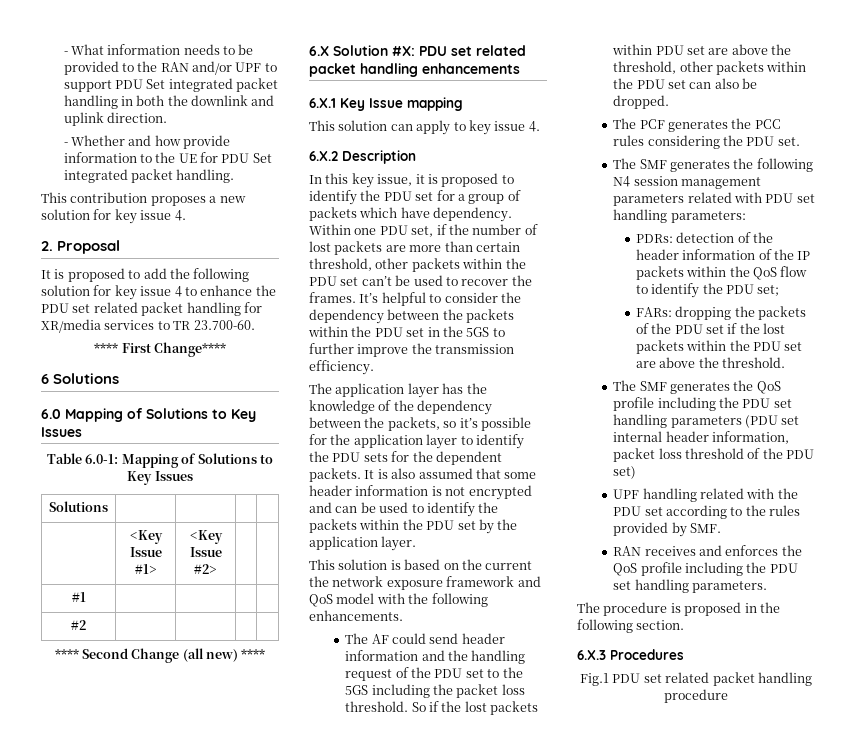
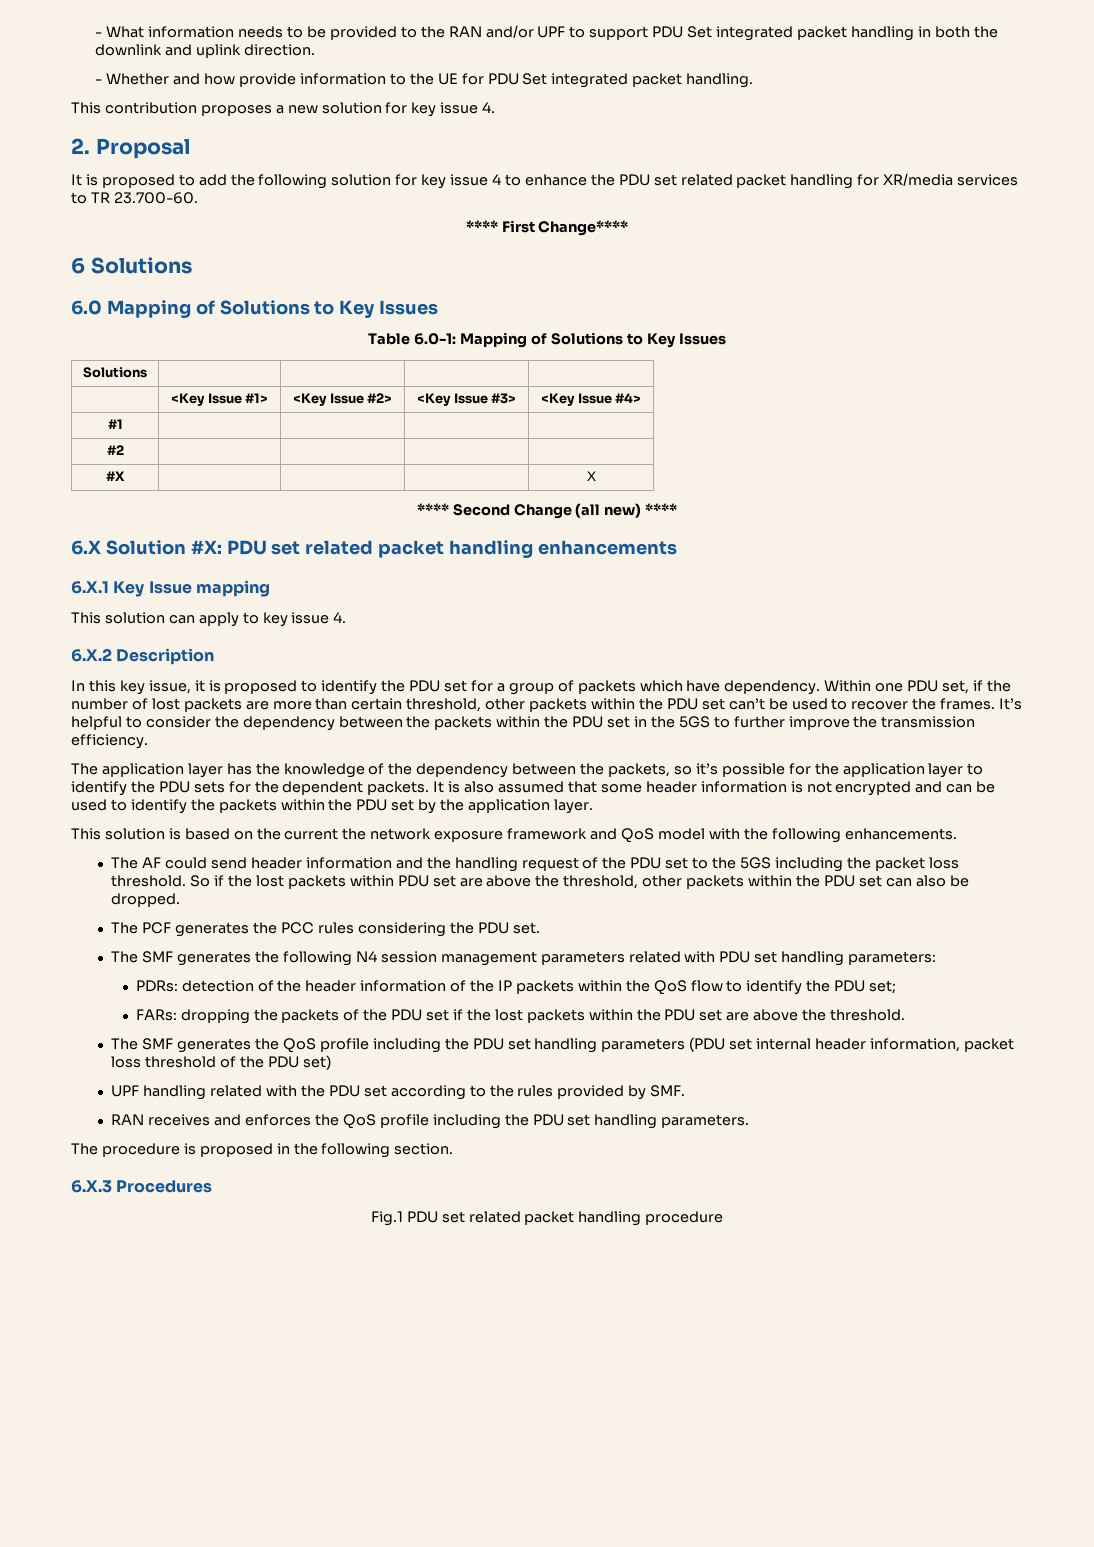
- | <Key Issue #1> | <Key Issue #2> | |
+ | <Key Issue #1> | <Key Issue #2> | <Key Issue #3> | <Key Issue #4>
+ #X | | | | X

